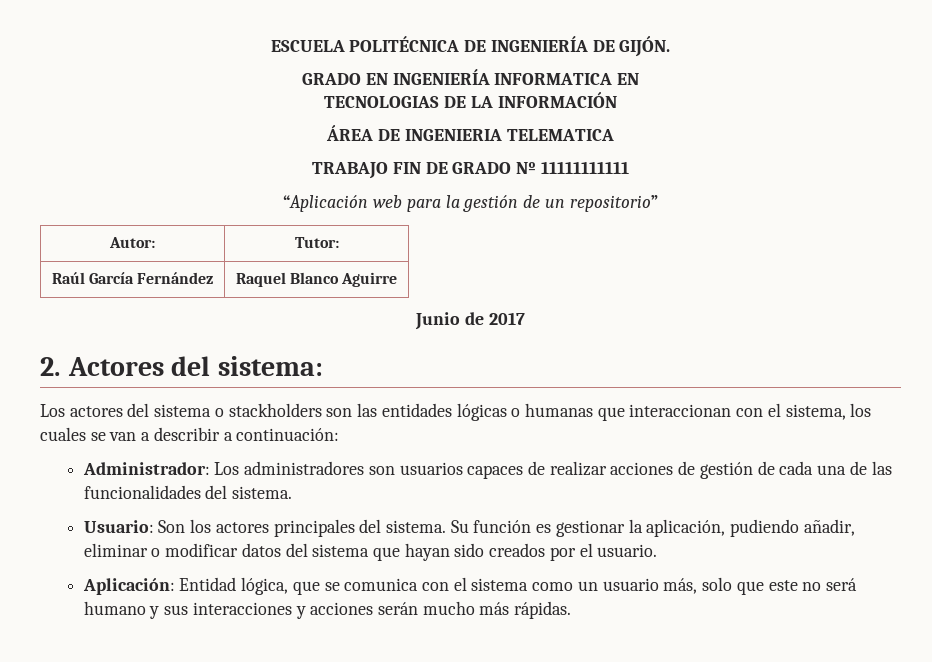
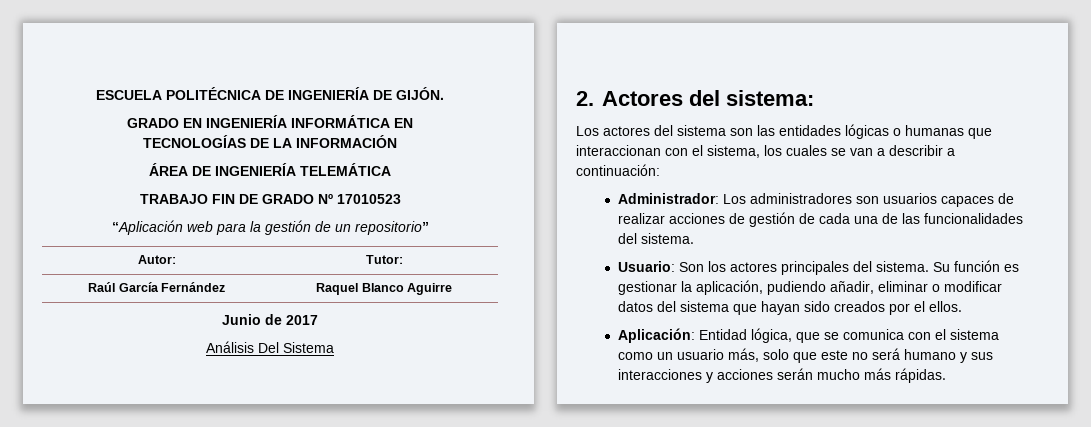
- GRADO EN INGENIERÍA INFORMATICA EN
+ GRADO EN INGENIERÍA INFORMÁTICA EN
- TECNOLOGIAS DE LA INFORMACIÓN
+ TECNOLOGÍAS DE LA INFORMACIÓN
- ÁREA DE INGENIERIA TELEMATICA
+ ÁREA DE INGENIERÍA TELEMÁTICA
- TRABAJO FIN DE GRADO Nº 11111111111
+ TRABAJO FIN DE GRADO Nº 17010523
+ Análisis Del Sistema
- Los actores del sistema o stackholders son las entidades lógicas o humanas que interaccionan con el sistema, los cuales se van a describir a continuación:
+ Los actores del sistema son las entidades lógicas o humanas que interaccionan con el sistema, los cuales se van a describir a continuación:
- Su función es gestionar la aplicación, pudiendo añadir, eliminar o modificar datos del sistema que hayan sido creados por el usuario.
+ Su función es gestionar la aplicación, pudiendo añadir, eliminar o modificar datos del sistema que hayan sido creados por el ellos.

